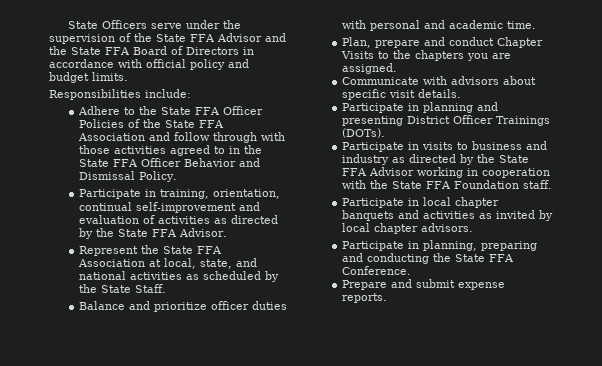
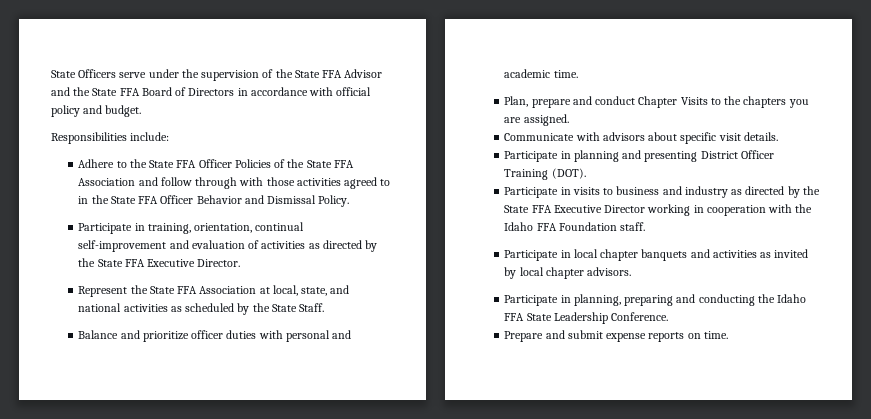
- State Officers serve under the supervision of the State FFA Advisor and the State FFA Board of Directors in accordance with official policy and budget limits.
+ State Officers serve under the supervision of the State FFA Advisor and the State FFA Board of Directors in accordance with official policy and budget.
- Participate in training, orientation, continual self-improvement and evaluation of activities as directed by the State FFA Advisor.
+ Participate in training, orientation, continual self-improvement and evaluation of activities as directed by the State FFA Executive Director.
- Participate in planning and presenting District Officer Trainings (DOTs).
+ Participate in planning and presenting District Officer Training (DOT).
- Participate in visits to business and industry as directed by the State FFA Advisor working in cooperation with the State FFA Foundation staff.
+ Participate in visits to business and industry as directed by the State FFA Executive Director working in cooperation with the Idaho FFA Foundation staff.
- Participate in planning, preparing and conducting the State FFA Conference.
+ Participate in planning, preparing and conducting the Idaho FFA State Leadership Conference.
- Prepare and submit expense reports.
+ Prepare and submit expense reports on time.

